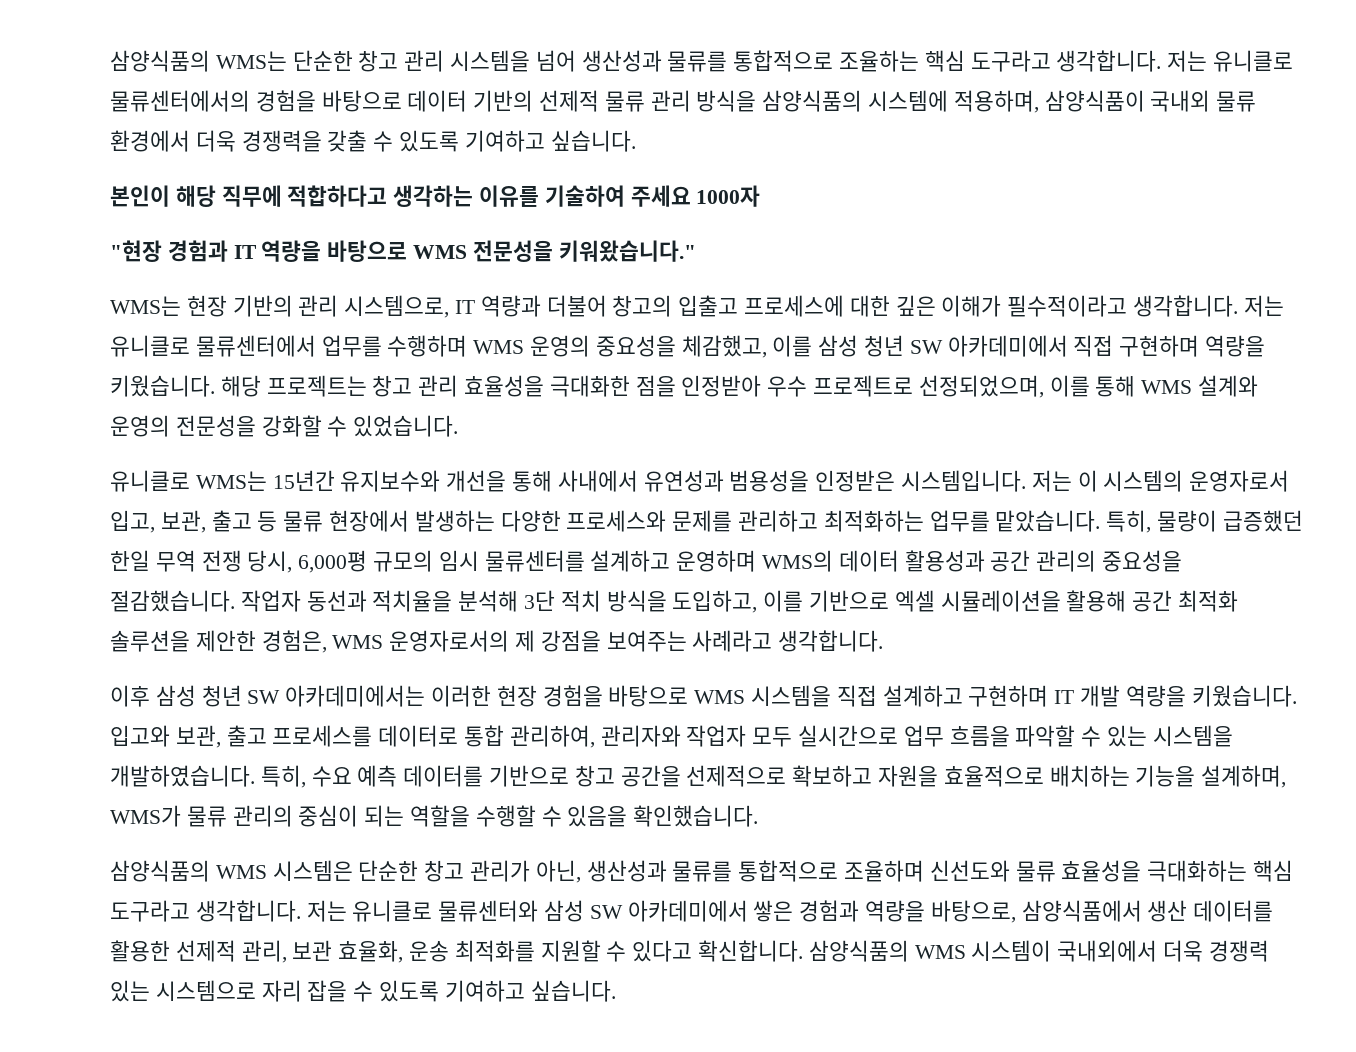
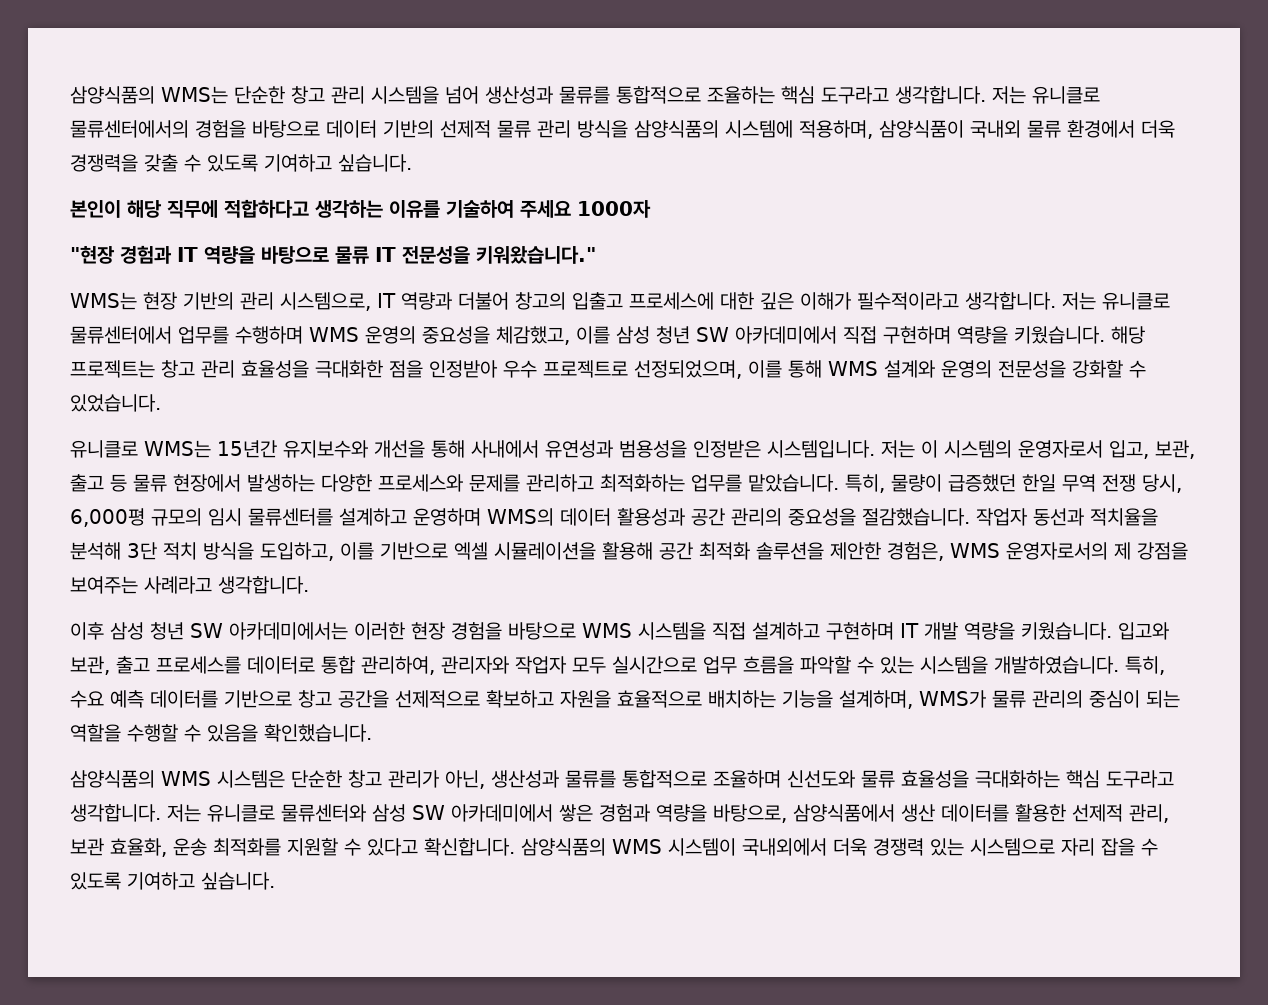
- "현장 경험과 IT 역량을 바탕으로 WMS 전문성을 키워왔습니다."
+ "현장 경험과 IT 역량을 바탕으로 물류 IT 전문성을 키워왔습니다."

